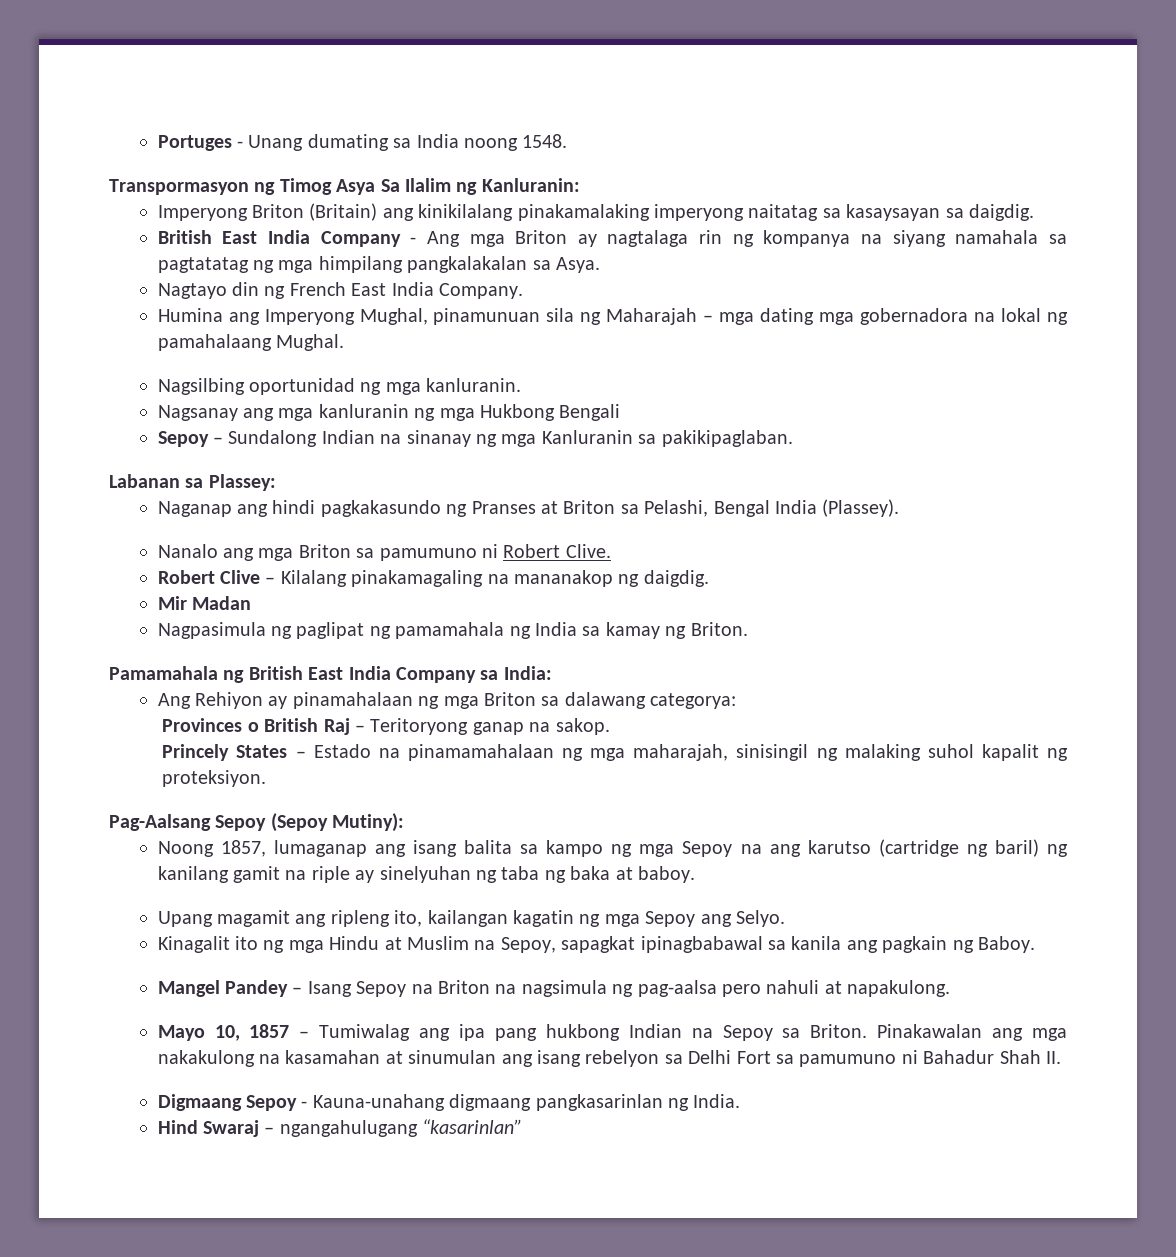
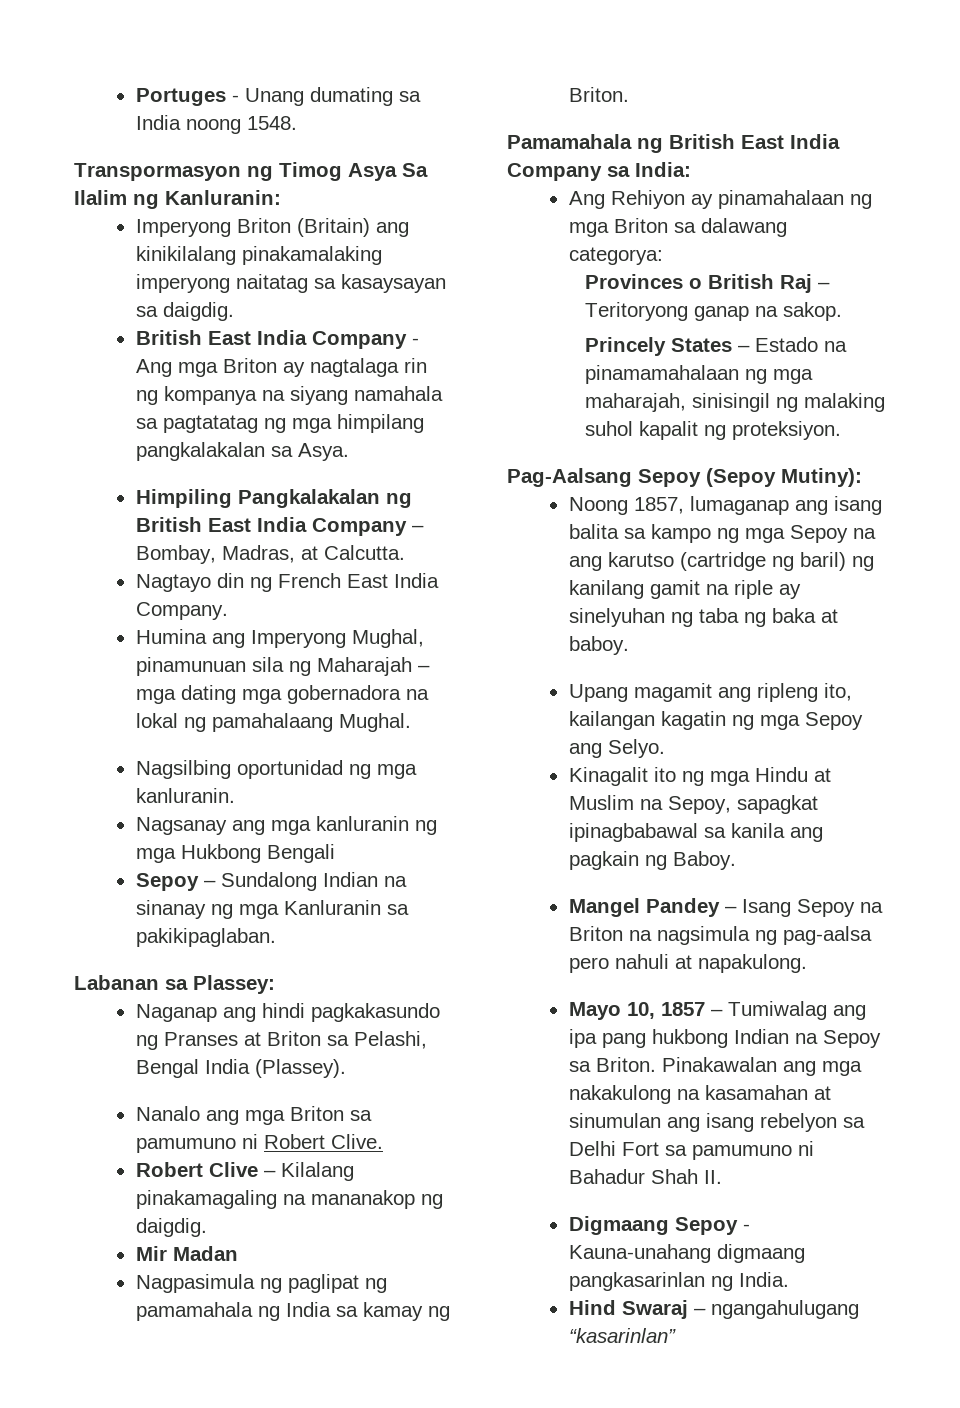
+ Himpiling Pangkalakalan ng British East India Company – Bombay, Madras, at Calcutta.

